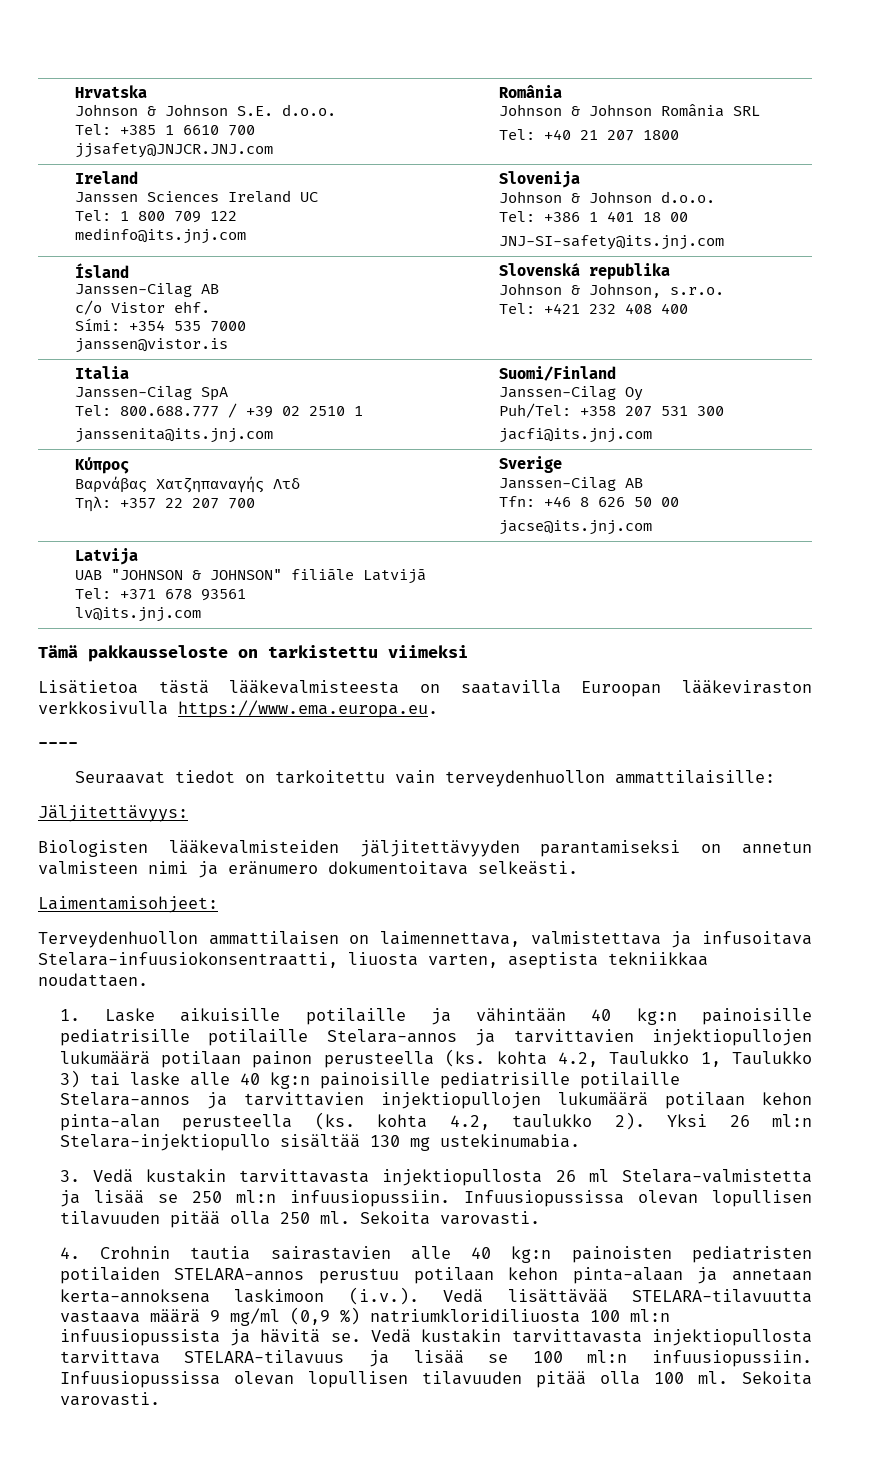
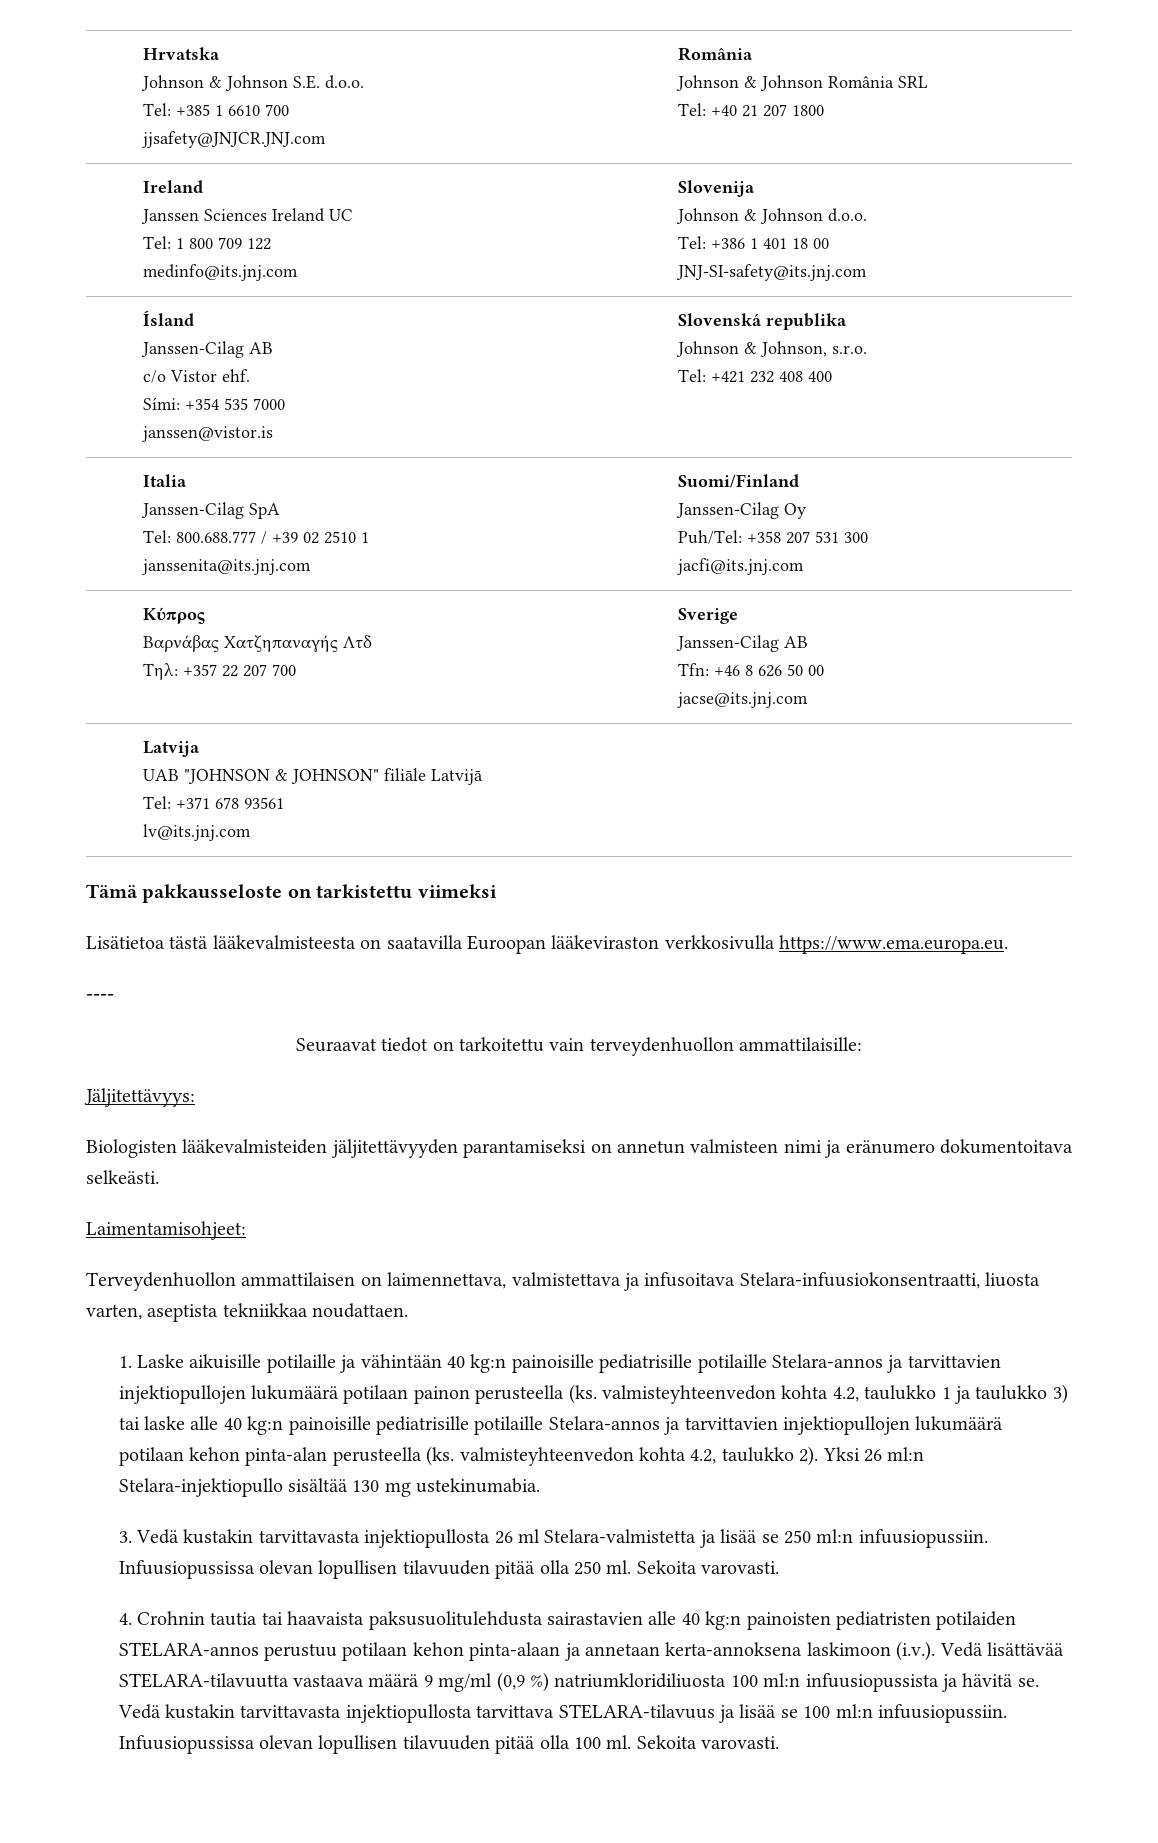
- 1. Laske aikuisille potilaille ja vähintään 40 kg:n painoisille pediatrisille potilaille Stelara-annos ja tarvittavien injektiopullojen lukumäärä potilaan painon perusteella (ks. kohta 4.2, Taulukko 1, Taulukko 3) tai laske alle 40 kg:n painoisille pediatrisille potilaille Stelara-annos ja tarvittavien injektiopullojen lukumäärä potilaan kehon pinta-alan perusteella (ks. kohta 4.2, taulukko 2).
+ 1. Laske aikuisille potilaille ja vähintään 40 kg:n painoisille pediatrisille potilaille Stelara-annos ja tarvittavien injektiopullojen lukumäärä potilaan painon perusteella (ks. valmisteyhteenvedon kohta 4.2, taulukko 1 ja taulukko 3) tai laske alle 40 kg:n painoisille pediatrisille potilaille Stelara-annos ja tarvittavien injektiopullojen lukumäärä potilaan kehon pinta-alan perusteella (ks. valmisteyhteenvedon kohta 4.2, taulukko 2).
- 4. Crohnin tautia sairastavien alle 40 kg:n painoisten pediatristen potilaiden STELARA-annos perustuu potilaan kehon pinta-alaan ja annetaan kerta-annoksena laskimoon (i.v.). Vedä lisättävää STELARA-tilavuutta vastaava määrä 9 mg/ml (0,9 %) natriumkloridiliuosta 100 ml:n infuusiopussista ja hävitä se.
+ 4. Crohnin tautia tai haavaista paksusuolitulehdusta sairastavien alle 40 kg:n painoisten pediatristen potilaiden STELARA-annos perustuu potilaan kehon pinta-alaan ja annetaan kerta-annoksena laskimoon (i.v.). Vedä lisättävää STELARA-tilavuutta vastaava määrä 9 mg/ml (0,9 %) natriumkloridiliuosta 100 ml:n infuusiopussista ja hävitä se.

